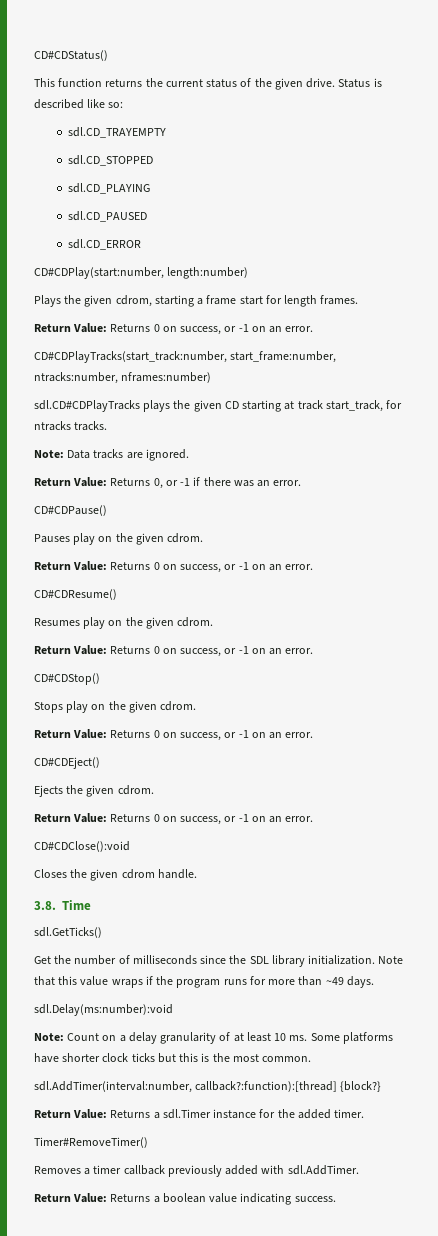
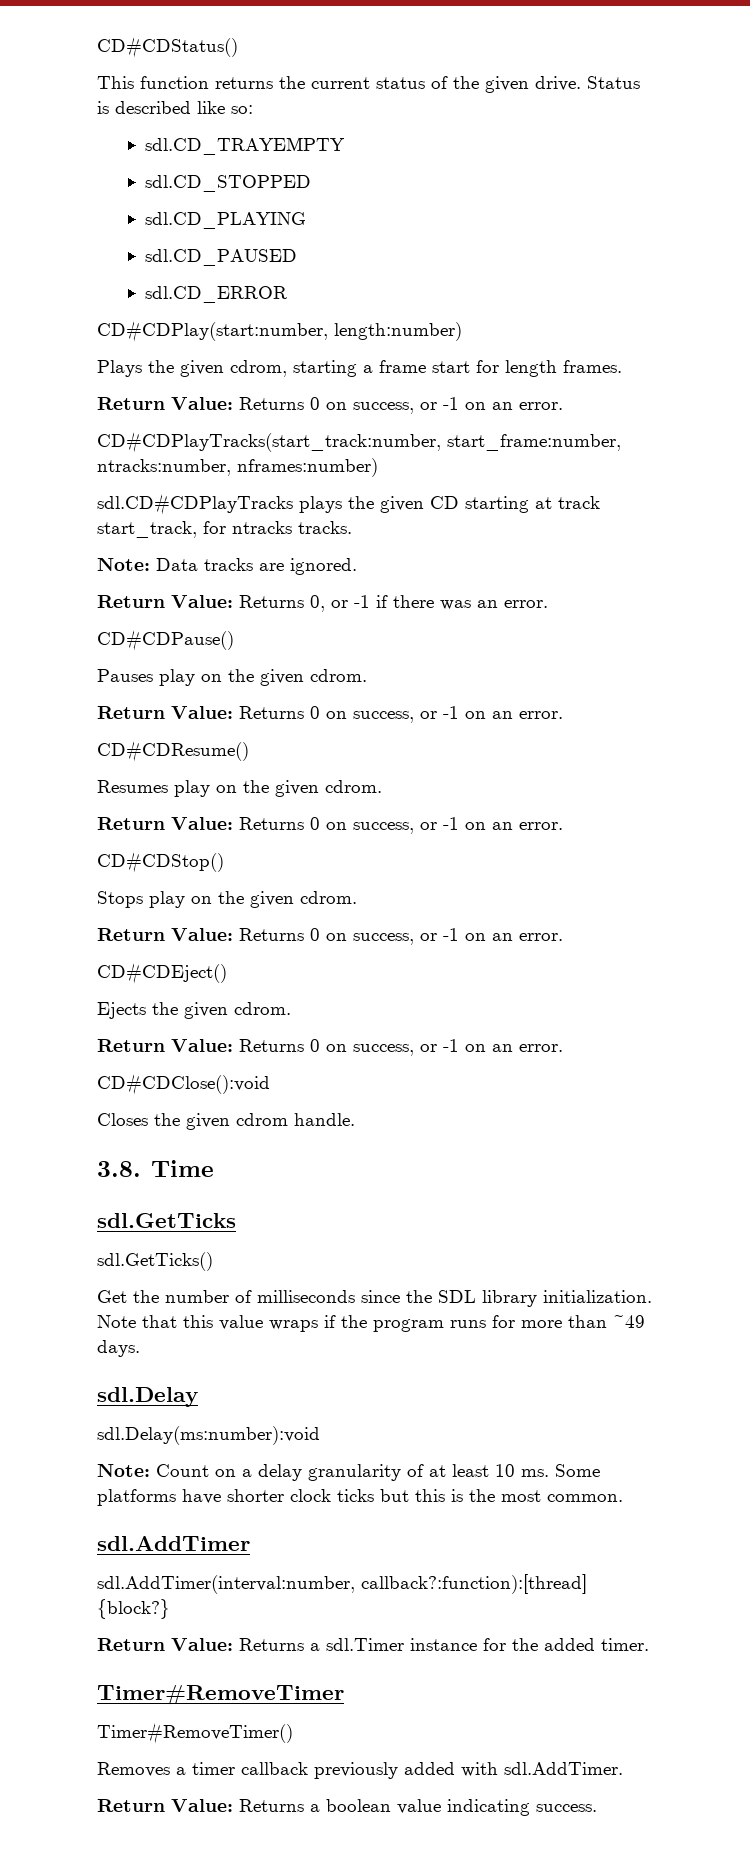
+ sdl.GetTicks
+ sdl.Delay
+ sdl.AddTimer
+ Timer#RemoveTimer

